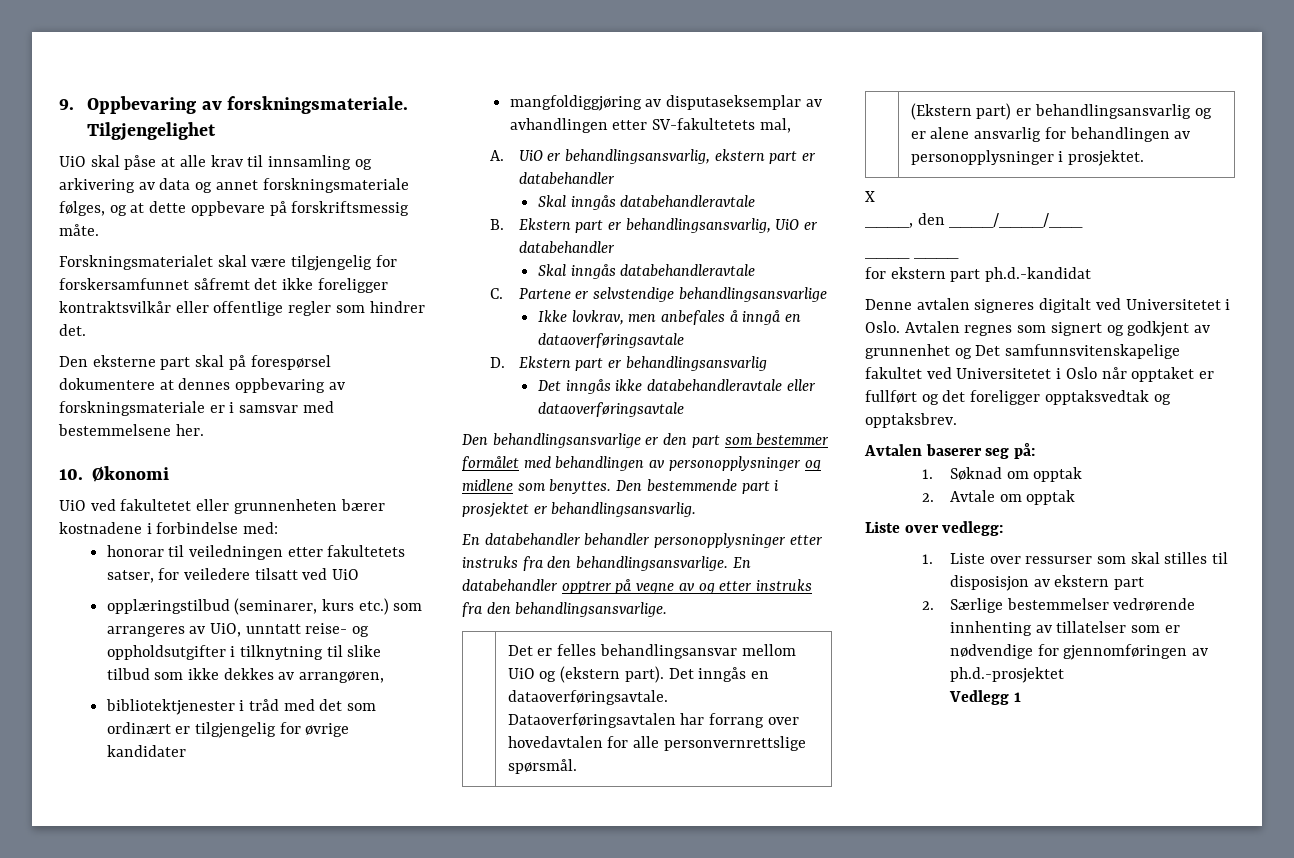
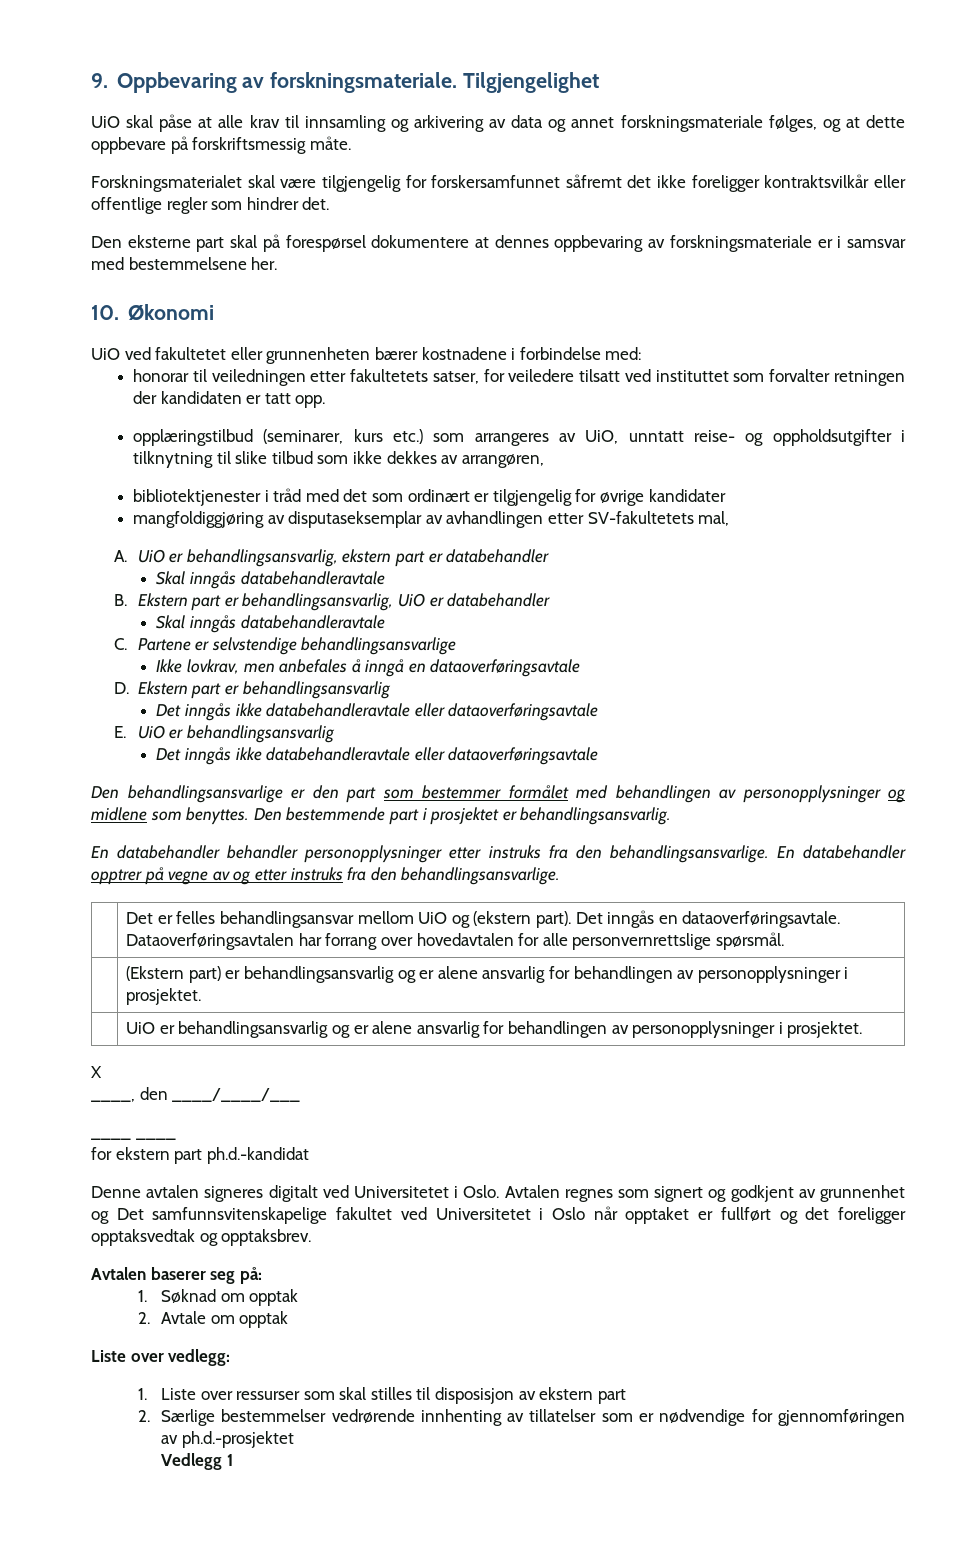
- honorar til veiledningen etter fakultetets satser, for veiledere tilsatt ved UiO
+ honorar til veiledningen etter fakultetets satser, for veiledere tilsatt ved instituttet som forvalter retningen der kandidaten er tatt opp.
+ E. UiO er behandlingsansvarlig
+ Det inngås ikke databehandleravtale eller dataoverføringsavtale
+ | UiO er behandlingsansvarlig og er alene ansvarlig for behandlingen av personopplysninger i prosjektet.

